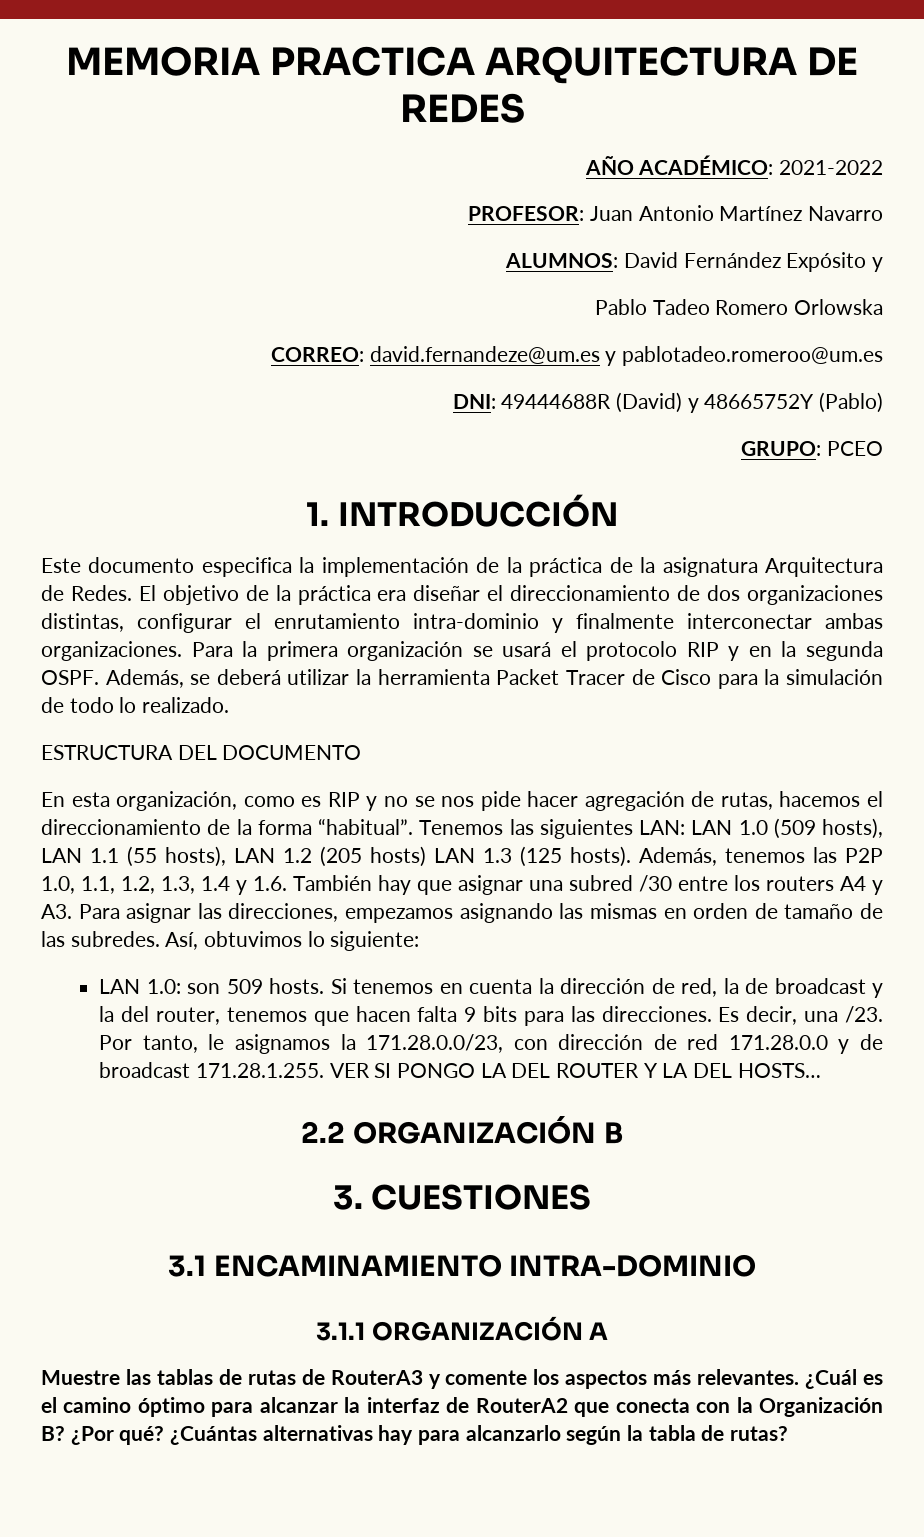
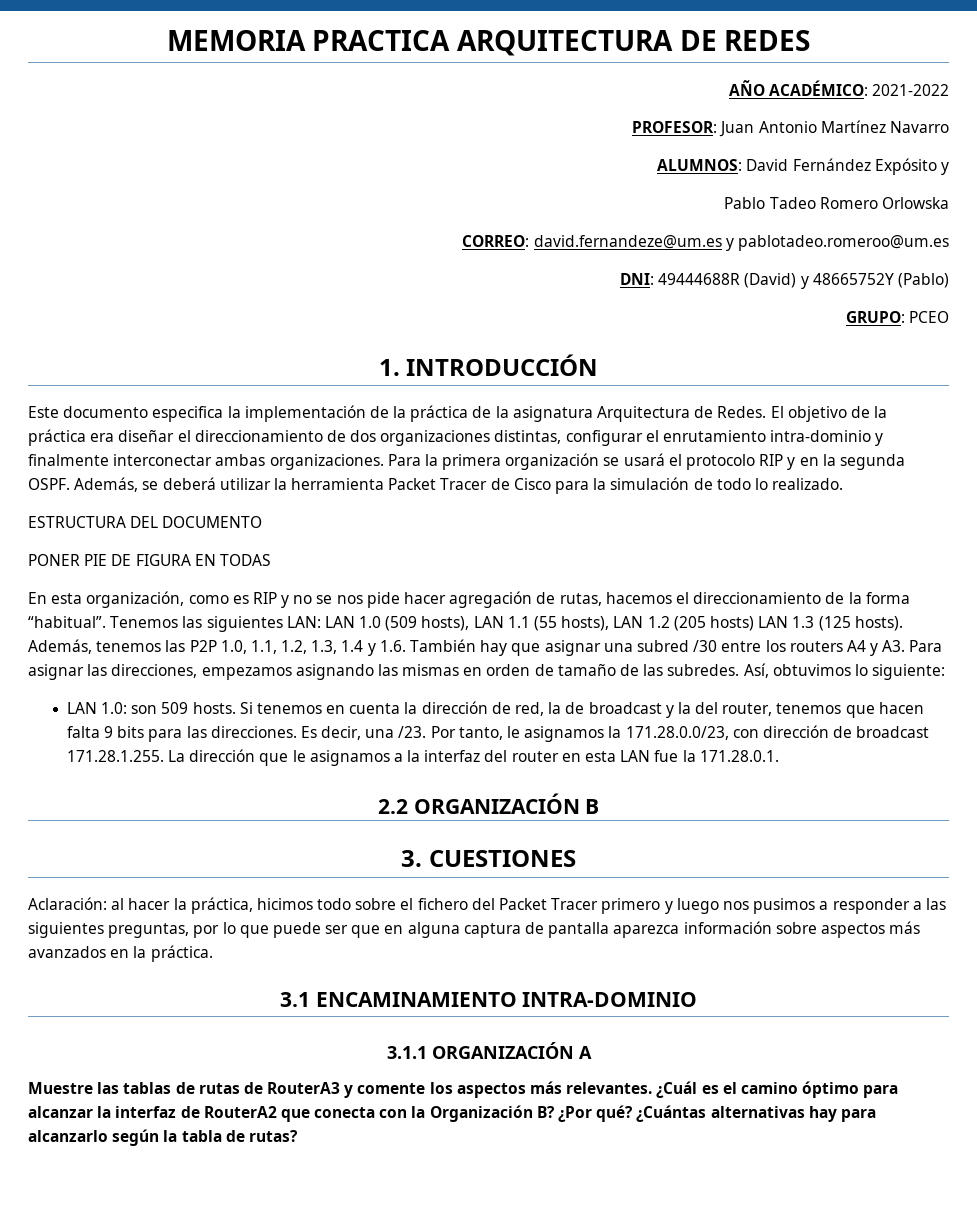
+ PONER PIE DE FIGURA EN TODAS
- Por tanto, le asignamos la 171.28.0.0/23, con dirección de red 171.28.0.0 y de broadcast 171.28.1.255. VER SI PONGO LA DEL ROUTER Y LA DEL HOSTS…
+ Por tanto, le asignamos la 171.28.0.0/23, con dirección de broadcast 171.28.1.255. La dirección que le asignamos a la interfaz del router en esta LAN fue la 171.28.0.1.
+ Aclaración: al hacer la práctica, hicimos todo sobre el fichero del Packet Tracer primero y luego nos pusimos a responder a las siguientes preguntas, por lo que puede ser que en alguna captura de pantalla aparezca información sobre aspectos más avanzados en la práctica.

